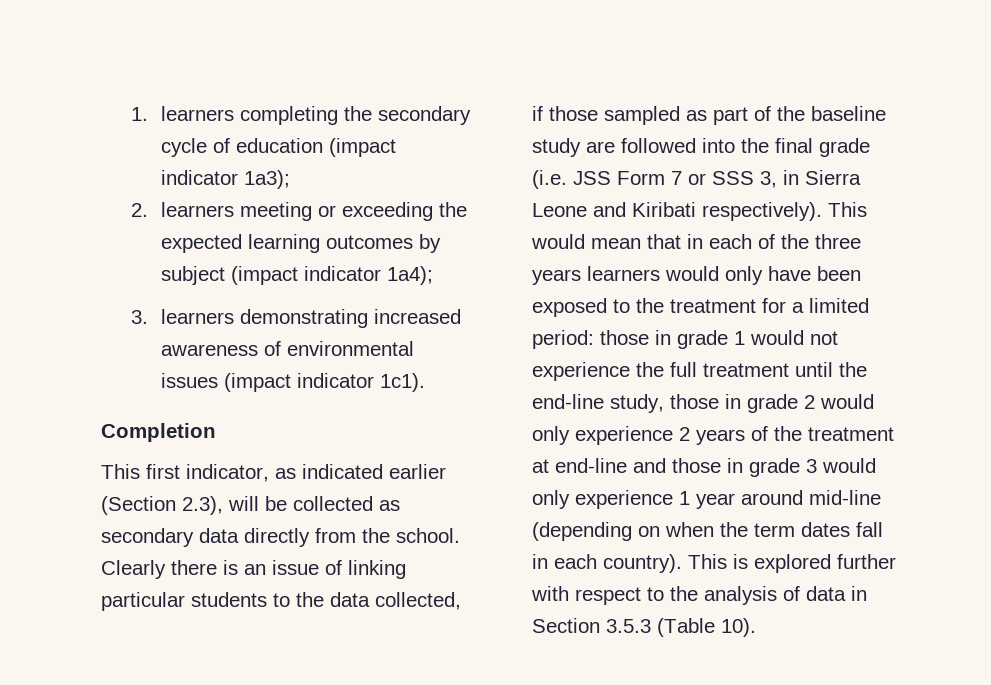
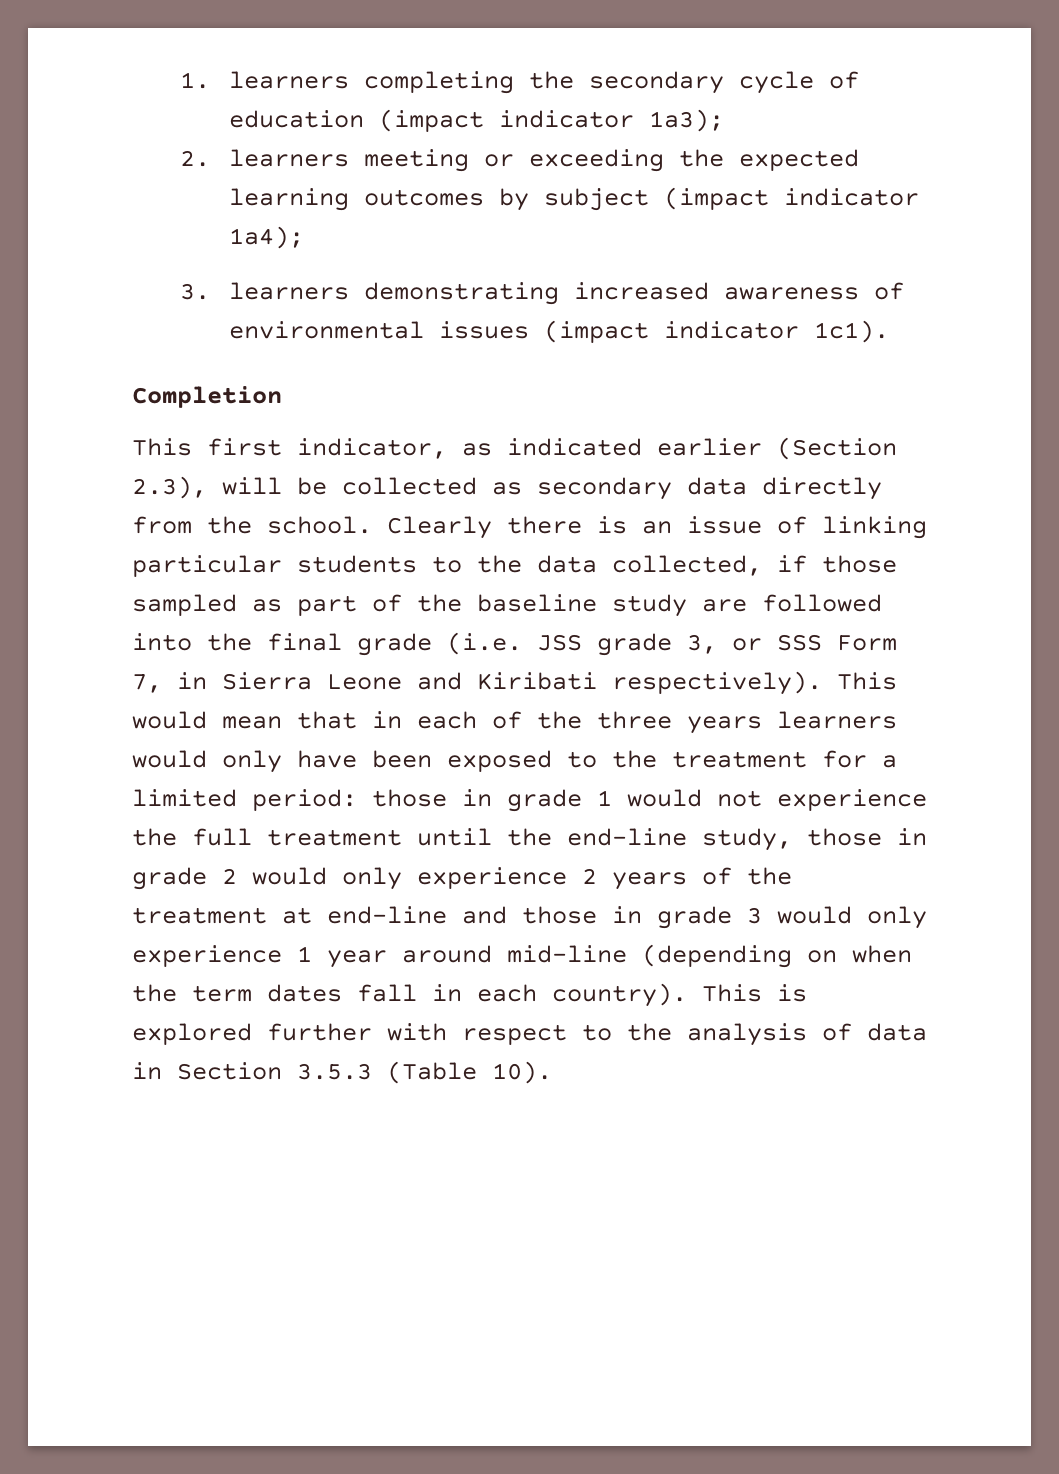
- Clearly there is an issue of linking particular students to the data collected, if those sampled as part of the baseline study are followed into the final grade (i.e. JSS Form 7 or SSS 3, in Sierra Leone and Kiribati respectively).
+ Clearly there is an issue of linking particular students to the data collected, if those sampled as part of the baseline study are followed into the final grade (i.e. JSS grade 3, or SSS Form 7, in Sierra Leone and Kiribati respectively).

